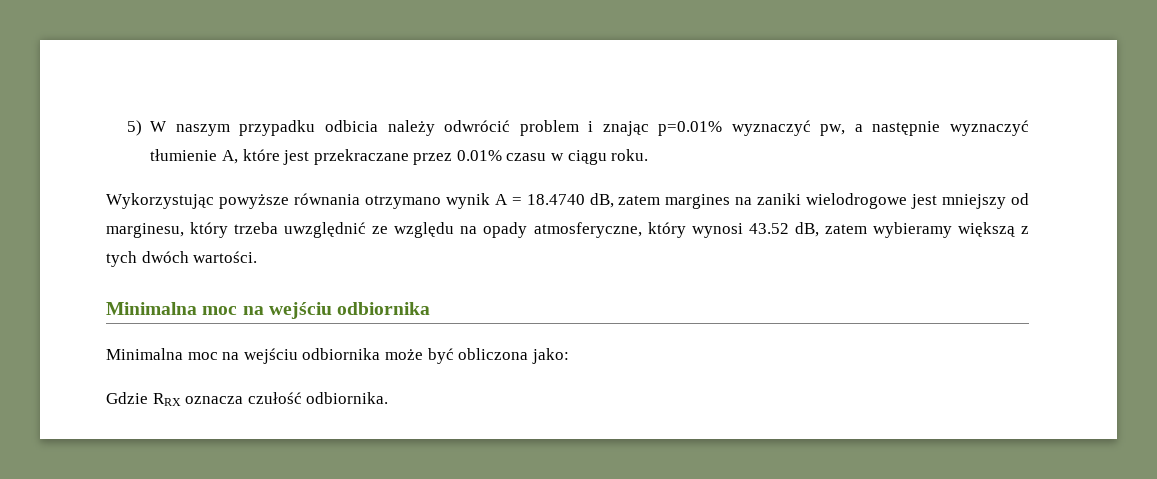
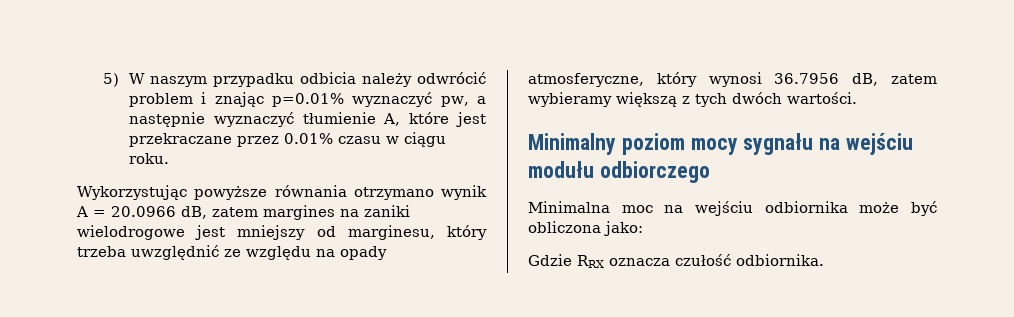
- Wykorzystując powyższe równania otrzymano wynik A = 18.4740 dB, zatem margines na zaniki wielodrogowe jest mniejszy od marginesu, który trzeba uwzględnić ze względu na opady atmosferyczne, który wynosi 43.52 dB, zatem wybieramy większą z tych dwóch wartości.
- Minimalna moc na wejściu odbiornika
+ Wykorzystując powyższe równania otrzymano wynik A = 20.0966 dB, zatem margines na zaniki wielodrogowe jest mniejszy od marginesu, który trzeba uwzględnić ze względu na opady atmosferyczne, który wynosi 36.7956 dB, zatem wybieramy większą z tych dwóch wartości.
+ Minimalny poziom mocy sygnału na wejściu modułu odbiorczego

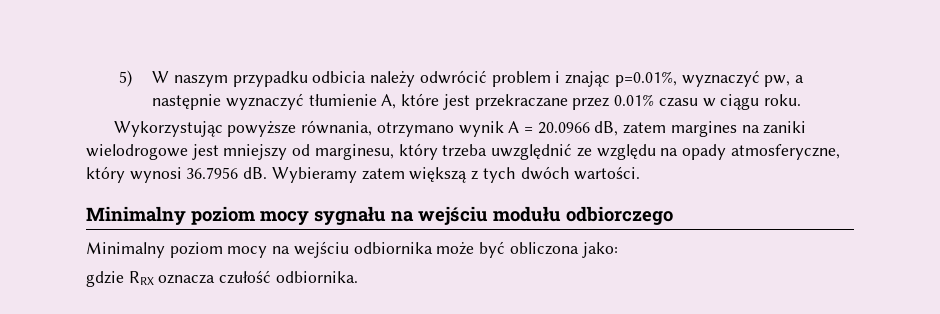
- 5) W naszym przypadku odbicia należy odwrócić problem i znając p=0.01% wyznaczyć pw, a następnie wyznaczyć tłumienie A, które jest przekraczane przez 0.01% czasu w ciągu roku.
+ 5) W naszym przypadku odbicia należy odwrócić problem i znając p=0.01%, wyznaczyć pw, a następnie wyznaczyć tłumienie A, które jest przekraczane przez 0.01% czasu w ciągu roku.
- Wykorzystując powyższe równania otrzymano wynik A = 20.0966 dB, zatem margines na zaniki wielodrogowe jest mniejszy od marginesu, który trzeba uwzględnić ze względu na opady atmosferyczne, który wynosi 36.7956 dB, zatem wybieramy większą z tych dwóch wartości.
+ Wykorzystując powyższe równania, otrzymano wynik A = 20.0966 dB, zatem margines na zaniki wielodrogowe jest mniejszy od marginesu, który trzeba uwzględnić ze względu na opady atmosferyczne, który wynosi 36.7956 dB. Wybieramy zatem większą z tych dwóch wartości.
- Minimalna moc na wejściu odbiornika może być obliczona jako:
+ Minimalny poziom mocy na wejściu odbiornika może być obliczona jako:
- Gdzie RRX oznacza czułość odbiornika.
+ gdzie RRX oznacza czułość odbiornika.

